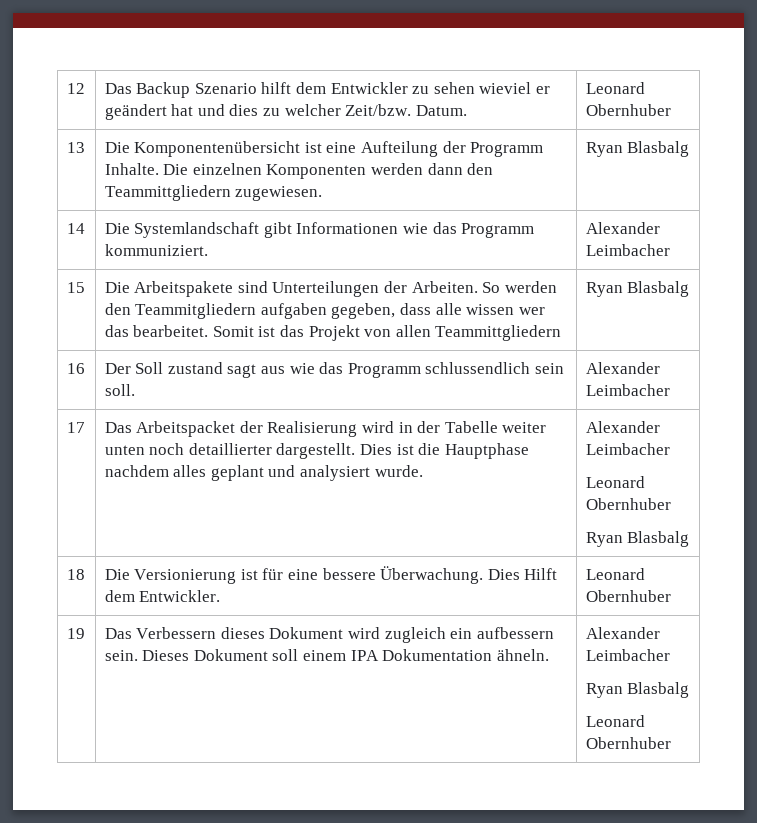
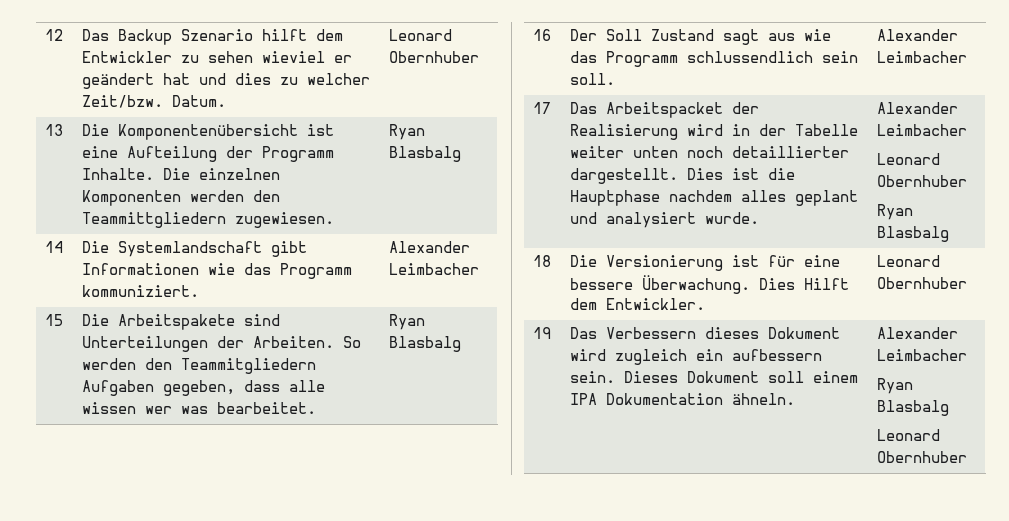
- 13 | Die Komponentenübersicht ist eine Aufteilung der Programm Inhalte. Die einzelnen Komponenten werden dann den Teammittgliedern zugewiesen. | Ryan Blasbalg
+ 13 | Die Komponentenübersicht ist eine Aufteilung der Programm Inhalte. Die einzelnen Komponenten werden den Teammittgliedern zugewiesen. | Ryan Blasbalg
- 15 | Die Arbeitspakete sind Unterteilungen der Arbeiten. So werden den Teammitgliedern aufgaben gegeben, dass alle wissen wer das bearbeitet. Somit ist das Projekt von allen Teammittgliedern | Ryan Blasbalg
+ 15 | Die Arbeitspakete sind Unterteilungen der Arbeiten. So werden den Teammitgliedern Aufgaben gegeben, dass alle wissen wer was bearbeitet. | Ryan Blasbalg
- 16 | Der Soll zustand sagt aus wie das Programm schlussendlich sein soll. | Alexander Leimbacher
+ 16 | Der Soll Zustand sagt aus wie das Programm schlussendlich sein soll. | Alexander Leimbacher

